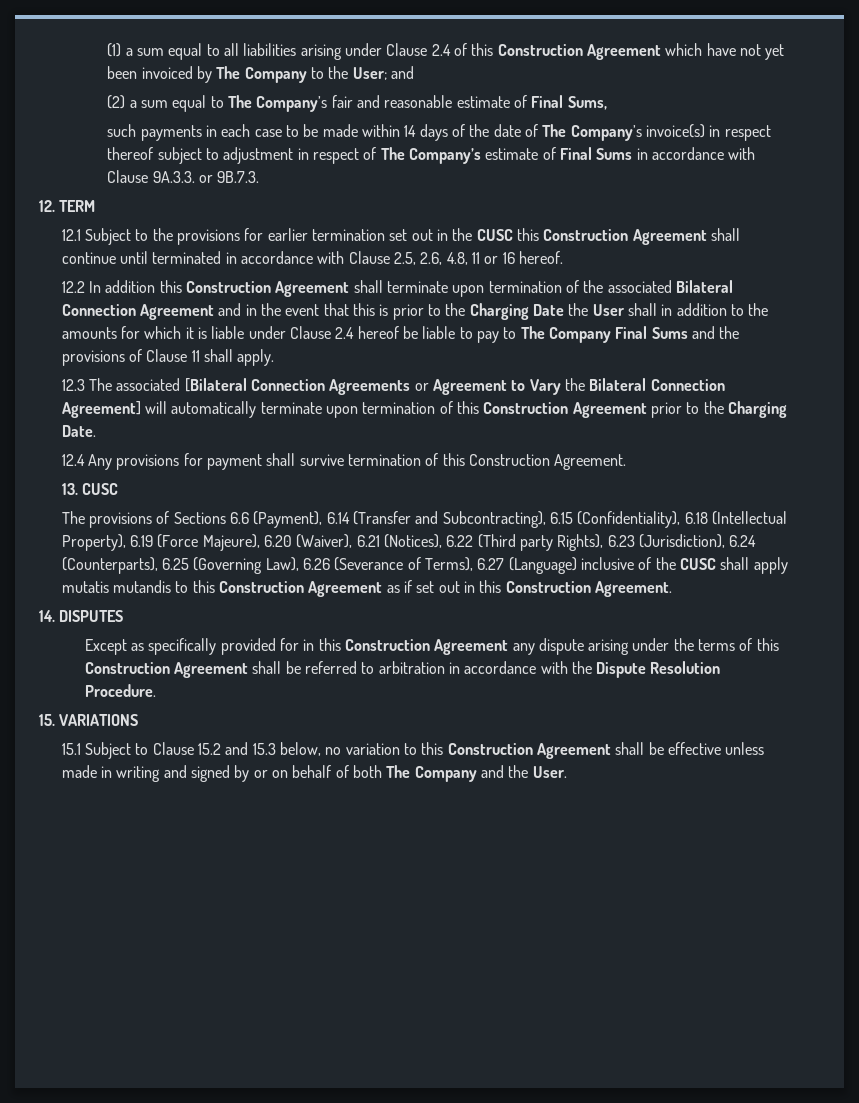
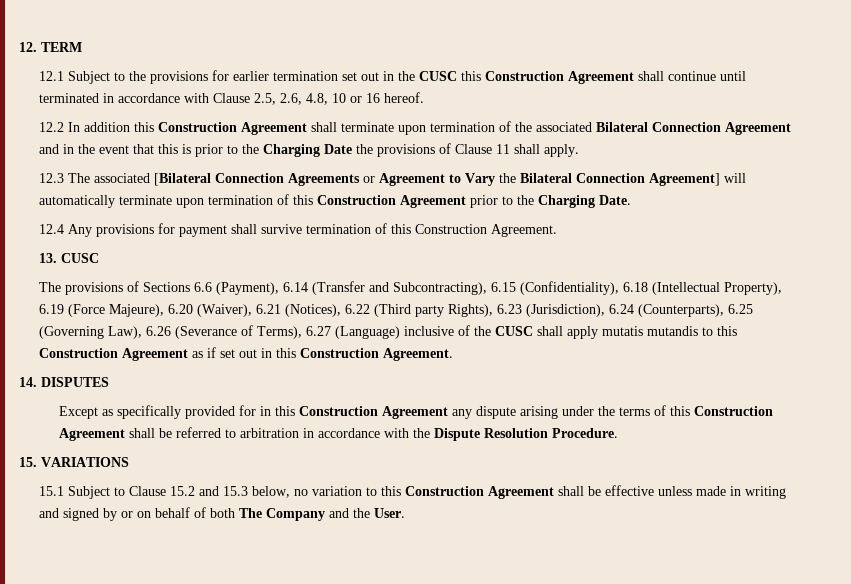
- (1) a sum equal to all liabilities arising under Clause 2.4 of this Construction Agreement which have not yet been invoiced by The Company to the User; and
- (2) a sum equal to The Company’s fair and reasonable estimate of Final Sums,
- such payments in each case to be made within 14 days of the date of The Company’s invoice(s) in respect thereof subject to adjustment in respect of The Company’s estimate of Final Sums in accordance with Clause 9A.3.3. or 9B.7.3.
- 12.1 Subject to the provisions for earlier termination set out in the CUSC this Construction Agreement shall continue until terminated in accordance with Clause 2.5, 2.6, 4.8, 11 or 16 hereof.
+ 12.1 Subject to the provisions for earlier termination set out in the CUSC this Construction Agreement shall continue until terminated in accordance with Clause 2.5, 2.6, 4.8, 10 or 16 hereof.
- 12.2 In addition this Construction Agreement shall terminate upon termination of the associated Bilateral Connection Agreement and in the event that this is prior to the Charging Date the User shall in addition to the amounts for which it is liable under Clause 2.4 hereof be liable to pay to The Company Final Sums and the provisions of Clause 11 shall apply.
+ 12.2 In addition this Construction Agreement shall terminate upon termination of the associated Bilateral Connection Agreement and in the event that this is prior to the Charging Date the provisions of Clause 11 shall apply.

